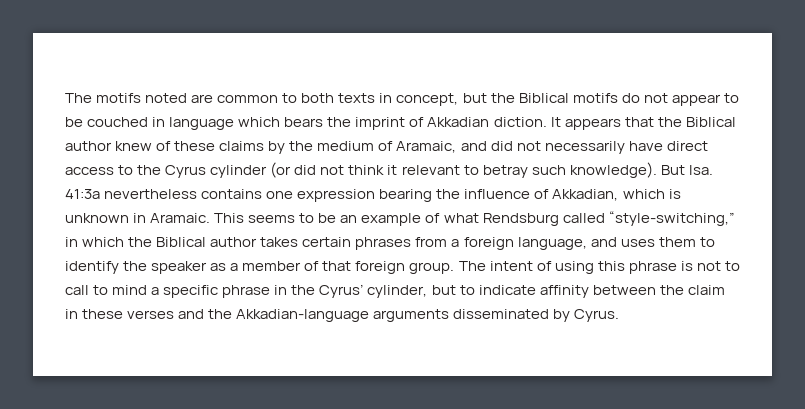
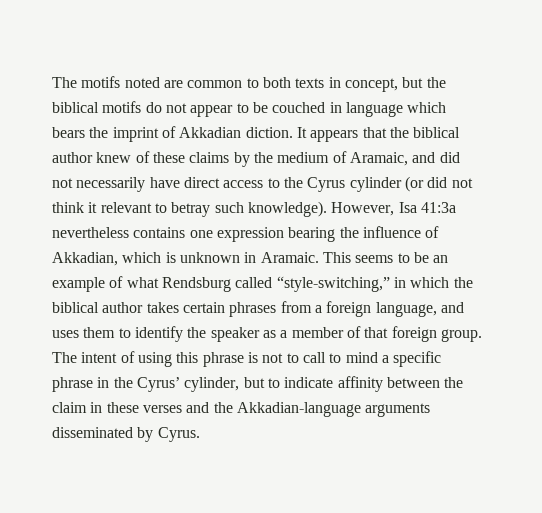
- The motifs noted are common to both texts in concept, but the Biblical motifs do not appear to be couched in language which bears the imprint of Akkadian diction.
+ The motifs noted are common to both texts in concept, but the biblical motifs do not appear to be couched in language which bears the imprint of Akkadian diction.
- It appears that the Biblical author knew of these claims by the medium of Aramaic, and did not necessarily have direct access to the Cyrus cylinder (or did not think it relevant to betray such knowledge).
+ It appears that the biblical author knew of these claims by the medium of Aramaic, and did not necessarily have direct access to the Cyrus cylinder (or did not think it relevant to betray such knowledge).
- But Isa. 41:3a nevertheless contains one expression bearing the influence of Akkadian, which is unknown in Aramaic.
+ However, Isa 41:3a nevertheless contains one expression bearing the influence of Akkadian, which is unknown in Aramaic.
- This seems to be an example of what Rendsburg called “style-switching,” in which the Biblical author takes certain phrases from a foreign language, and uses them to identify the speaker as a member of that foreign group.
+ This seems to be an example of what Rendsburg called “style-switching,” in which the biblical author takes certain phrases from a foreign language, and uses them to identify the speaker as a member of that foreign group.

